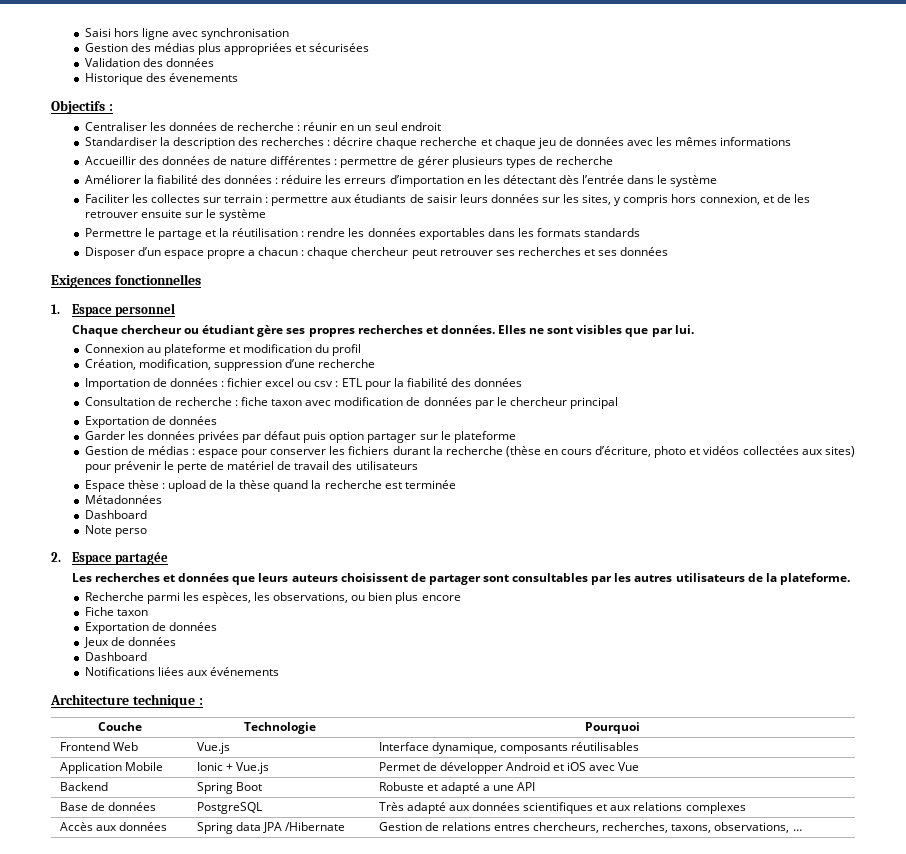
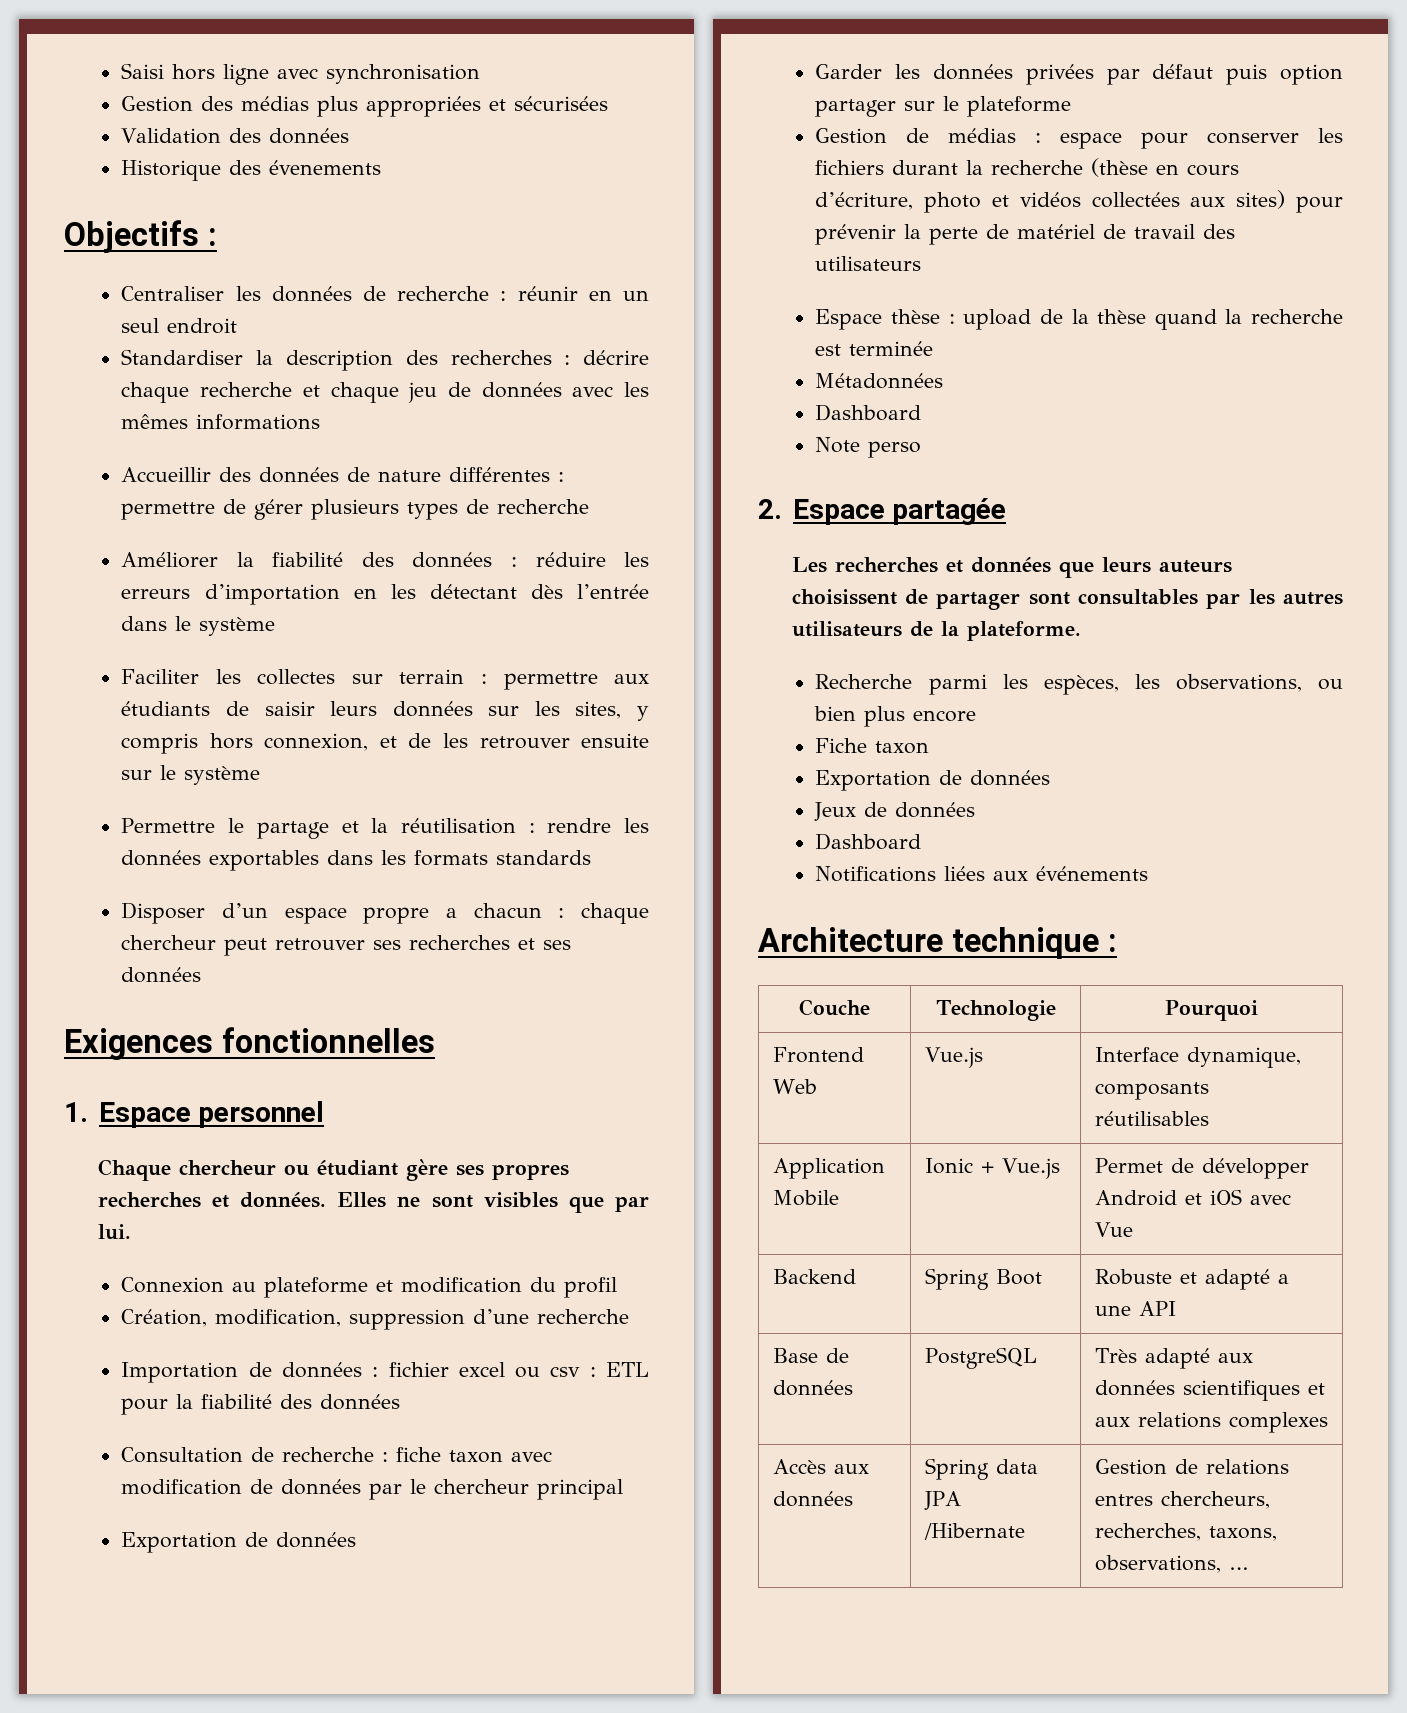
- Gestion de médias : espace pour conserver les fichiers durant la recherche (thèse en cours d’écriture, photo et vidéos collectées aux sites) pour prévenir le perte de matériel de travail des utilisateurs
+ Gestion de médias : espace pour conserver les fichiers durant la recherche (thèse en cours d’écriture, photo et vidéos collectées aux sites) pour prévenir la perte de matériel de travail des utilisateurs

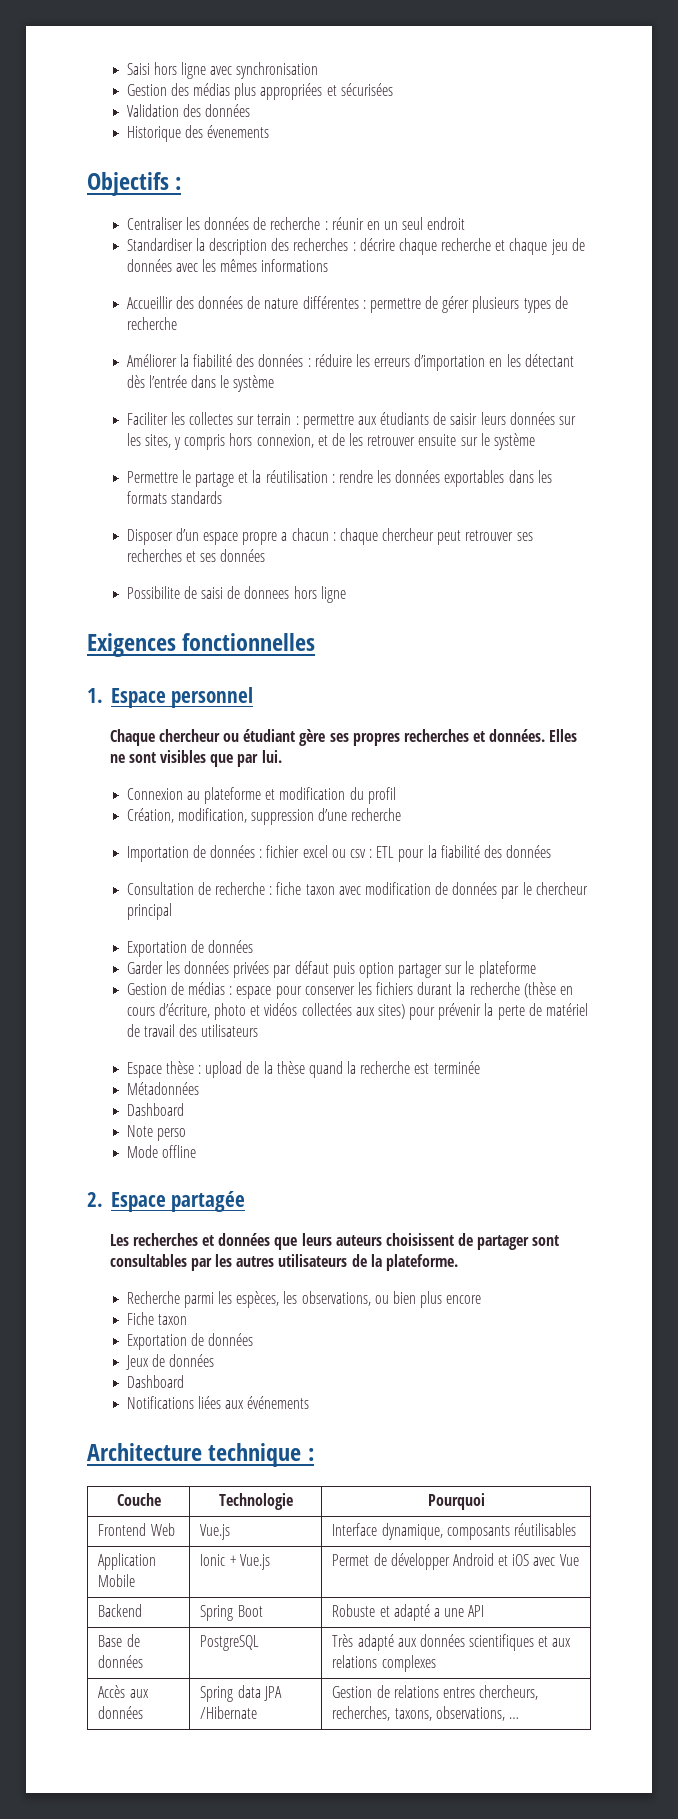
+ Possibilite de saisi de donnees hors ligne
+ Mode offline

